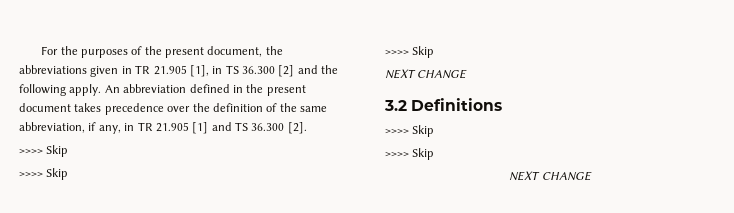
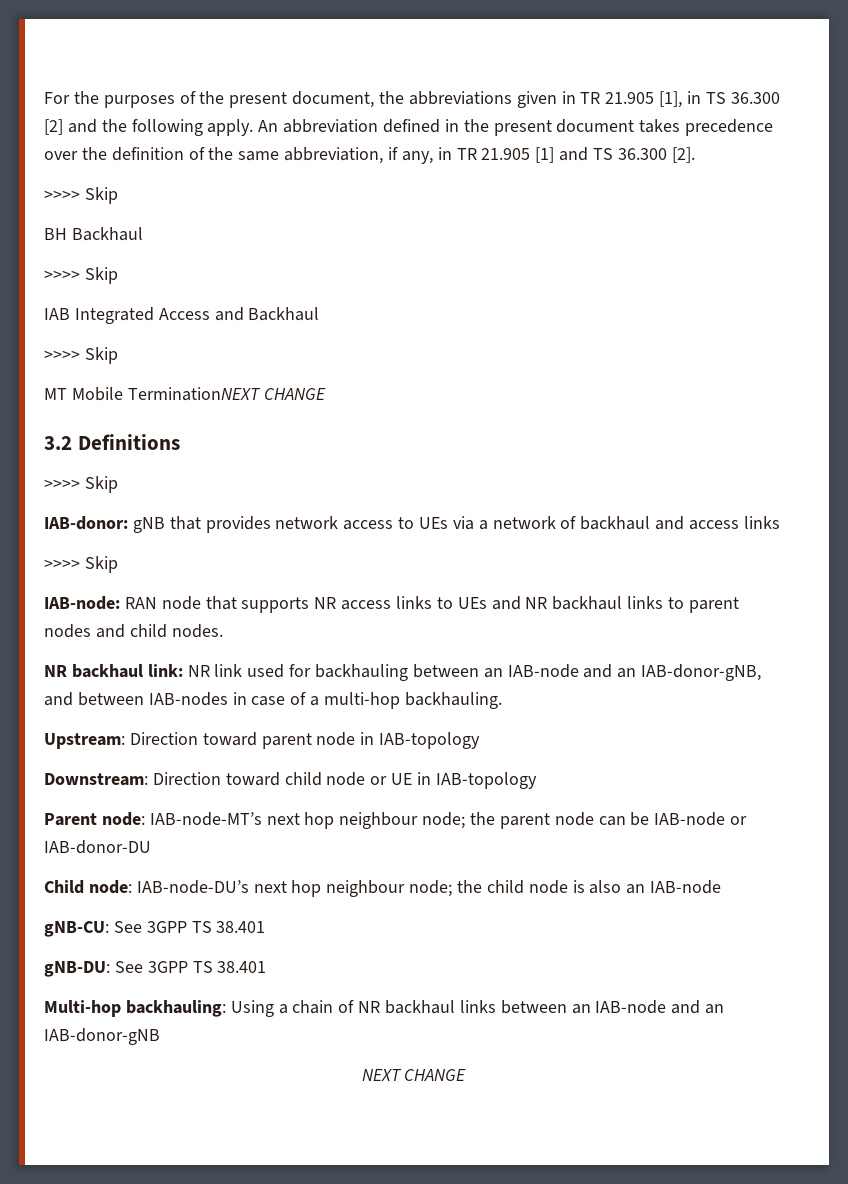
  An abbreviation defined in the present document takes precedence over the definition of the same abbreviation, if any, in TR 21.905 [1] and TS 36.300 [2].
  >>>> Skip
+ BH Backhaul
  >>>> Skip
+ IAB Integrated Access and Backhaul
  >>>> Skip
- NEXT CHANGE
+ MT Mobile TerminationNEXT CHANGE
  3.2 Definitions
  >>>> Skip
+ IAB-donor: gNB that provides network access to UEs via a network of backhaul and access links
  >>>> Skip
+ IAB-node: RAN node that supports NR access links to UEs and NR backhaul links to parent nodes and child nodes.
+ NR backhaul link: NR link used for backhauling between an IAB-node and an IAB-donor-gNB, and between IAB-nodes in case of a multi-hop backhauling.
+ Upstream: Direction toward parent node in IAB-topology
+ Downstream: Direction toward child node or UE in IAB-topology
+ Parent node: IAB-node-MT’s next hop neighbour node; the parent node can be IAB-node or IAB-donor-DU
+ Child node: IAB-node-DU’s next hop neighbour node; the child node is also an IAB-node
+ gNB-CU: See 3GPP TS 38.401
+ gNB-DU: See 3GPP TS 38.401
+ Multi-hop backhauling: Using a chain of NR backhaul links between an IAB-node and an IAB-donor-gNB

